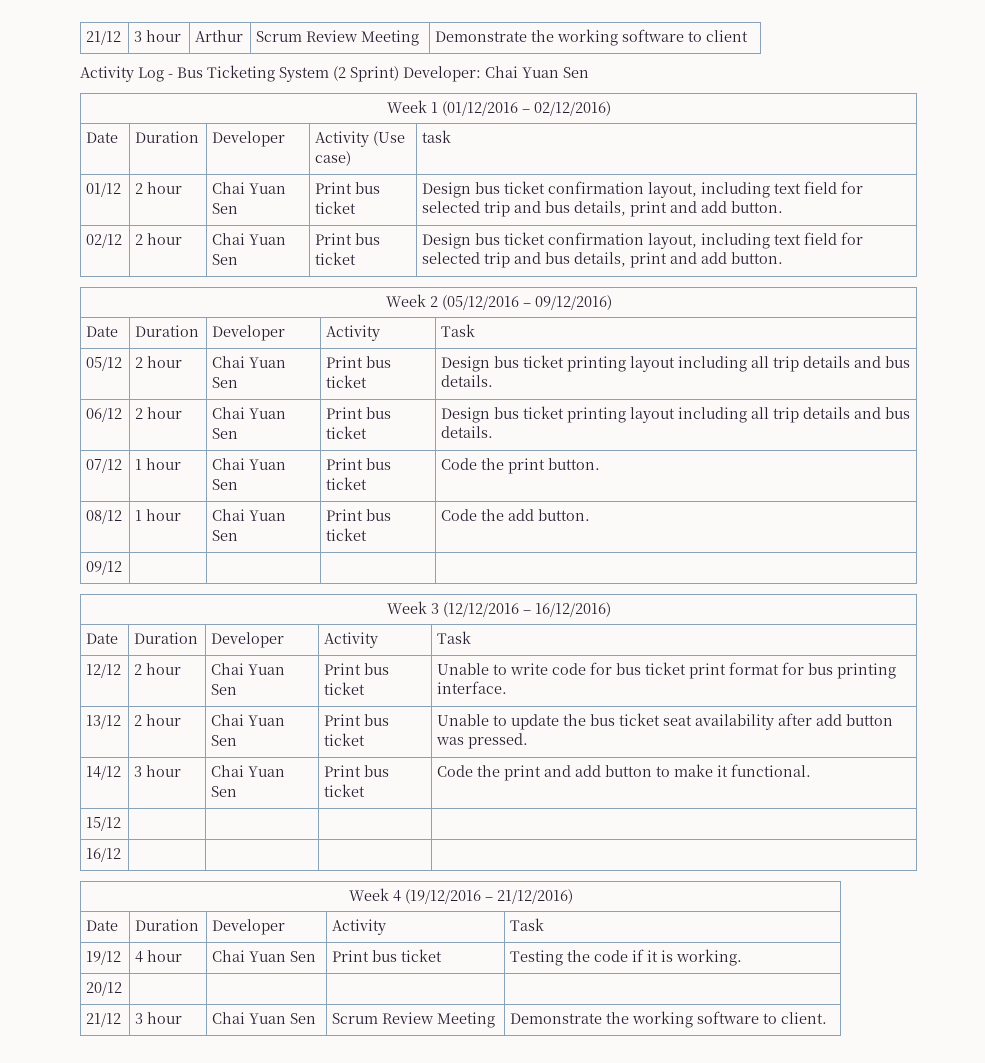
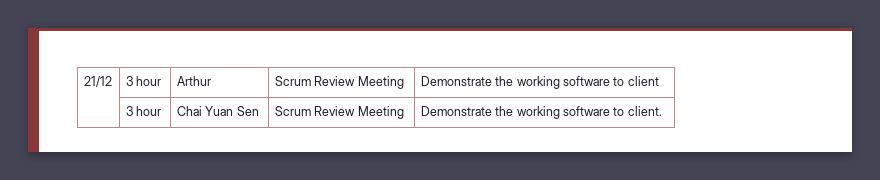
- Activity Log - Bus Ticketing System (2 Sprint) Developer: Chai Yuan Sen
- Week 1 (01/12/2016 – 02/12/2016)
- Date | Duration | Developer | Activity (Use case) | task
- 01/12 | 2 hour | Chai Yuan Sen | Print bus ticket | Design bus ticket confirmation layout, including text field for selected trip and bus details, print and add button.
- 02/12 | 2 hour | Chai Yuan Sen | Print bus ticket | Design bus ticket confirmation layout, including text field for selected trip and bus details, print and add button.
- Week 2 (05/12/2016 – 09/12/2016)
- Date | Duration | Developer | Activity | Task
- 05/12 | 2 hour | Chai Yuan Sen | Print bus ticket | Design bus ticket printing layout including all trip details and bus details.
- 06/12 | 2 hour | Chai Yuan Sen | Print bus ticket | Design bus ticket printing layout including all trip details and bus details.
- 07/12 | 1 hour | Chai Yuan Sen | Print bus ticket | Code the print button.
- 08/12 | 1 hour | Chai Yuan Sen | Print bus ticket | Code the add button.
- 09/12 | | | |
- Week 3 (12/12/2016 – 16/12/2016)
- Date | Duration | Developer | Activity | Task
- 12/12 | 2 hour | Chai Yuan Sen | Print bus ticket | Unable to write code for bus ticket print format for bus printing interface.
- 13/12 | 2 hour | Chai Yuan Sen | Print bus ticket | Unable to update the bus ticket seat availability after add button was pressed.
- 14/12 | 3 hour | Chai Yuan Sen | Print bus ticket | Code the print and add button to make it functional.
- 15/12 | | | |
- 16/12 | | | |
- Week 4 (19/12/2016 – 21/12/2016)
- Date | Duration | Developer | Activity | Task
- 19/12 | 4 hour | Chai Yuan Sen | Print bus ticket | Testing the code if it is working.
- 20/12 | | | |
- 21/12 | 3 hour | Chai Yuan Sen | Scrum Review Meeting | Demonstrate the working software to client.
+ | 3 hour | Chai Yuan Sen | Scrum Review Meeting | Demonstrate the working software to client.

